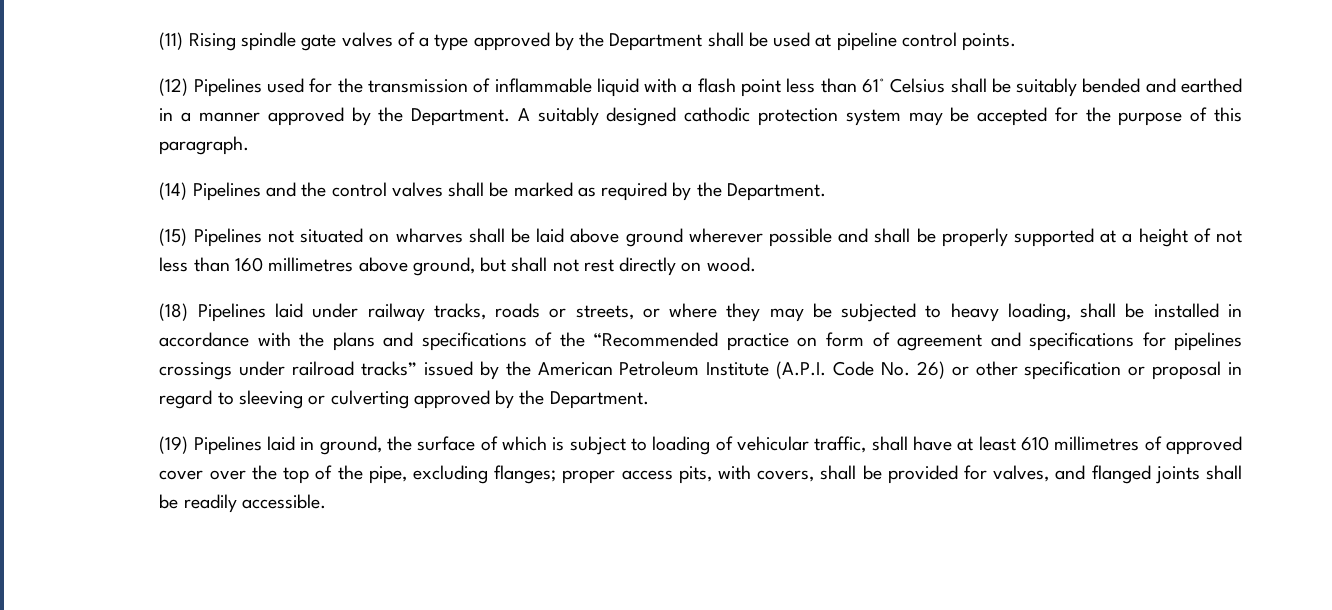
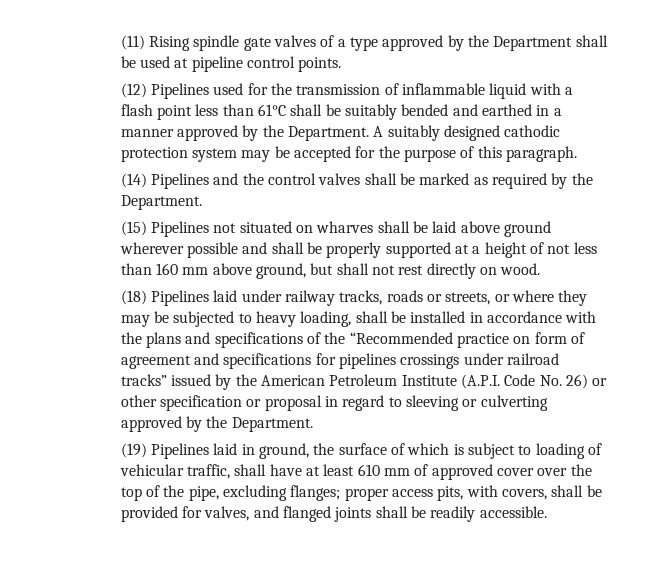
- (12) Pipelines used for the transmission of inflammable liquid with a flash point less than 61° Celsius shall be suitably bended and earthed in a manner approved by the Department.
+ (12) Pipelines used for the transmission of inflammable liquid with a flash point less than 61°C shall be suitably bended and earthed in a manner approved by the Department.
- (15) Pipelines not situated on wharves shall be laid above ground wherever possible and shall be properly supported at a height of not less than 160 millimetres above ground, but shall not rest directly on wood.
+ (15) Pipelines not situated on wharves shall be laid above ground wherever possible and shall be properly supported at a height of not less than 160 mm above ground, but shall not rest directly on wood.
- (19) Pipelines laid in ground, the surface of which is subject to loading of vehicular traffic, shall have at least 610 millimetres of approved cover over the top of the pipe, excluding flanges; proper access pits, with covers, shall be provided for valves, and flanged joints shall be readily accessible.
+ (19) Pipelines laid in ground, the surface of which is subject to loading of vehicular traffic, shall have at least 610 mm of approved cover over the top of the pipe, excluding flanges; proper access pits, with covers, shall be provided for valves, and flanged joints shall be readily accessible.

